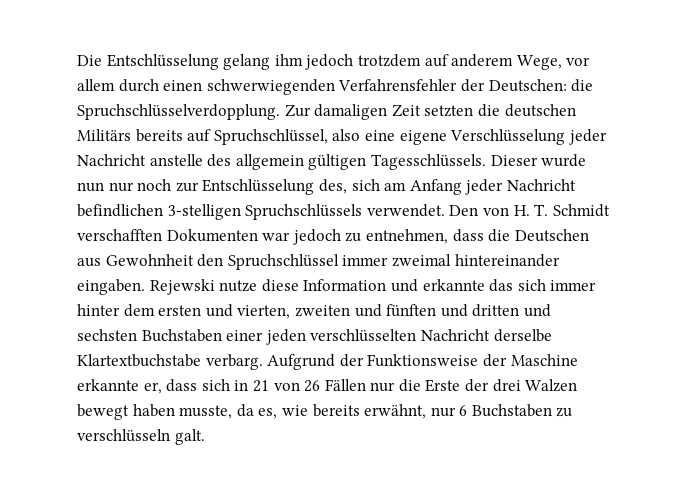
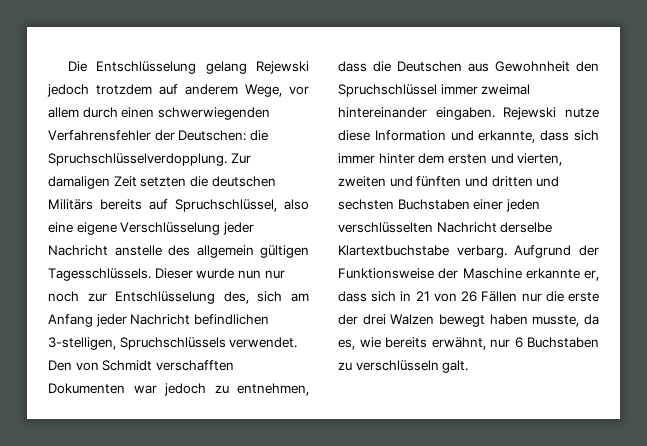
- Die Entschlüsselung gelang ihm jedoch trotzdem auf anderem Wege, vor allem durch einen schwerwiegenden Verfahrensfehler der Deutschen: die Spruchschlüsselverdopplung.
+ Die Entschlüsselung gelang Rejewski jedoch trotzdem auf anderem Wege, vor allem durch einen schwerwiegenden Verfahrensfehler der Deutschen: die Spruchschlüsselverdopplung.
- Dieser wurde nun nur noch zur Entschlüsselung des, sich am Anfang jeder Nachricht befindlichen 3-stelligen Spruchschlüssels verwendet.
+ Dieser wurde nun nur noch zur Entschlüsselung des, sich am Anfang jeder Nachricht befindlichen 3-stelligen, Spruchschlüssels verwendet.
- Den von H. T. Schmidt verschafften Dokumenten war jedoch zu entnehmen, dass die Deutschen aus Gewohnheit den Spruchschlüssel immer zweimal hintereinander eingaben.
+ Den von Schmidt verschafften Dokumenten war jedoch zu entnehmen, dass die Deutschen aus Gewohnheit den Spruchschlüssel immer zweimal hintereinander eingaben.
- Rejewski nutze diese Information und erkannte das sich immer hinter dem ersten und vierten, zweiten und fünften und dritten und sechsten Buchstaben einer jeden verschlüsselten Nachricht derselbe Klartextbuchstabe verbarg.
+ Rejewski nutze diese Information und erkannte, dass sich immer hinter dem ersten und vierten, zweiten und fünften und dritten und sechsten Buchstaben einer jeden verschlüsselten Nachricht derselbe Klartextbuchstabe verbarg.
- Aufgrund der Funktionsweise der Maschine erkannte er, dass sich in 21 von 26 Fällen nur die Erste der drei Walzen bewegt haben musste, da es, wie bereits erwähnt, nur 6 Buchstaben zu verschlüsseln galt.
+ Aufgrund der Funktionsweise der Maschine erkannte er, dass sich in 21 von 26 Fällen nur die erste der drei Walzen bewegt haben musste, da es, wie bereits erwähnt, nur 6 Buchstaben zu verschlüsseln galt.

